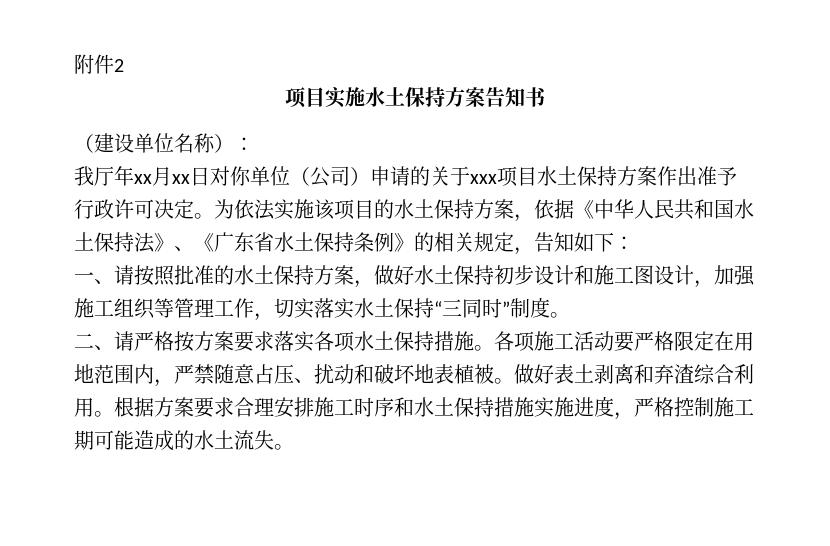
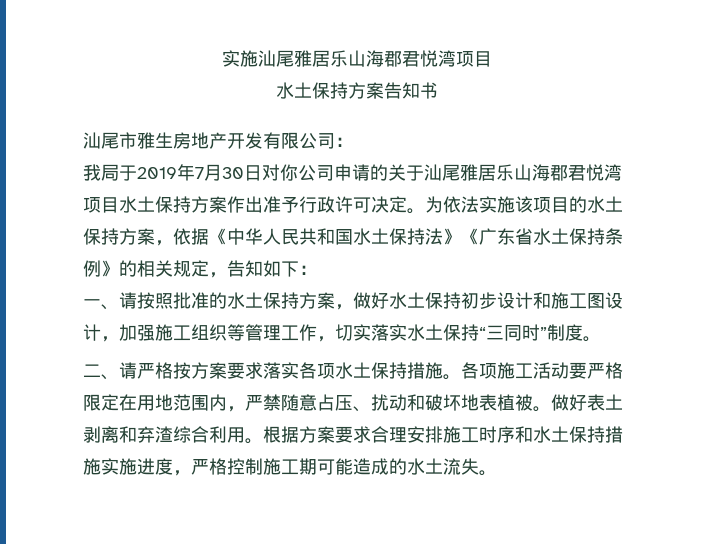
- 附件2
- 项目实施水土保持方案告知书
+ 实施汕尾雅居乐山海郡君悦湾项目
+ 水土保持方案告知书
- （建设单位名称）：
- 我厅年xx月xx日对你单位（公司）申请的关于xxx项目水土保持方案作出准予行政许可决定。
+ 汕尾市雅生房地产开发有限公司：
+ 我局于2019年7月30日对你公司申请的关于汕尾雅居乐山海郡君悦湾项目水土保持方案作出准予行政许可决定。
- 为依法实施该项目的水土保持方案，依据《中华人民共和国水土保持法》、《广东省水土保持条例》的相关规定，告知如下：
+ 为依法实施该项目的水土保持方案，依据《中华人民共和国水土保持法》《广东省水土保持条例》的相关规定，告知如下：

